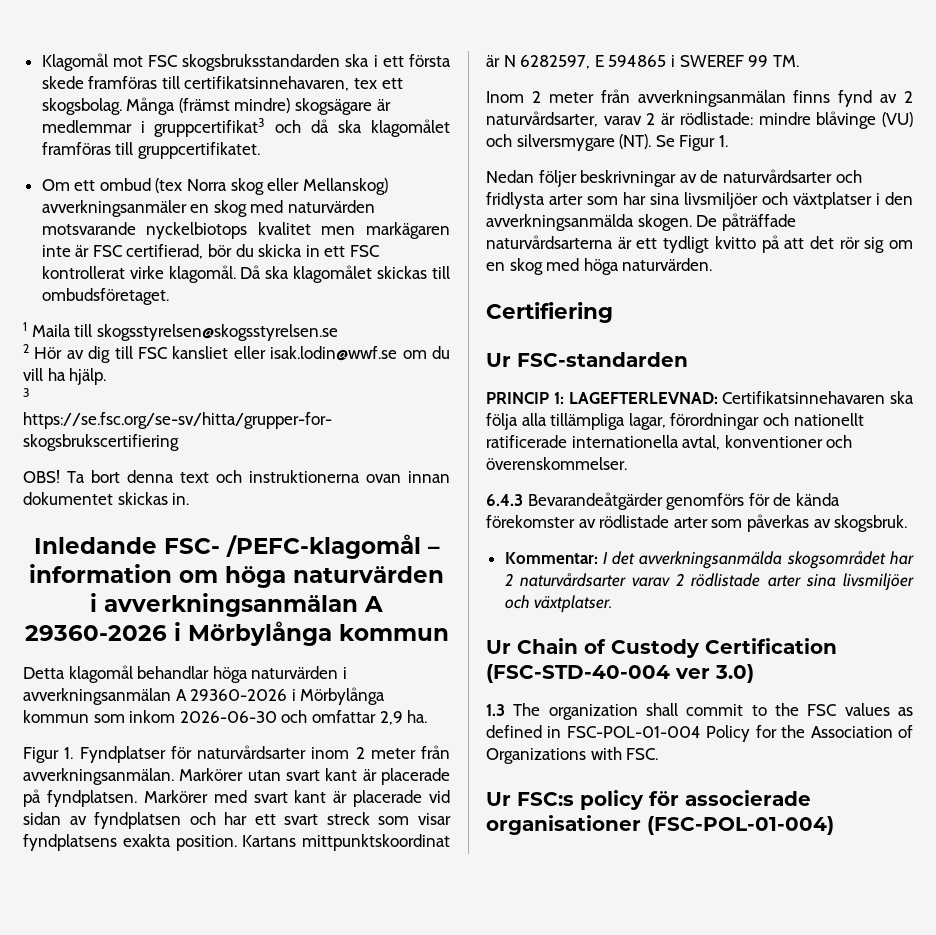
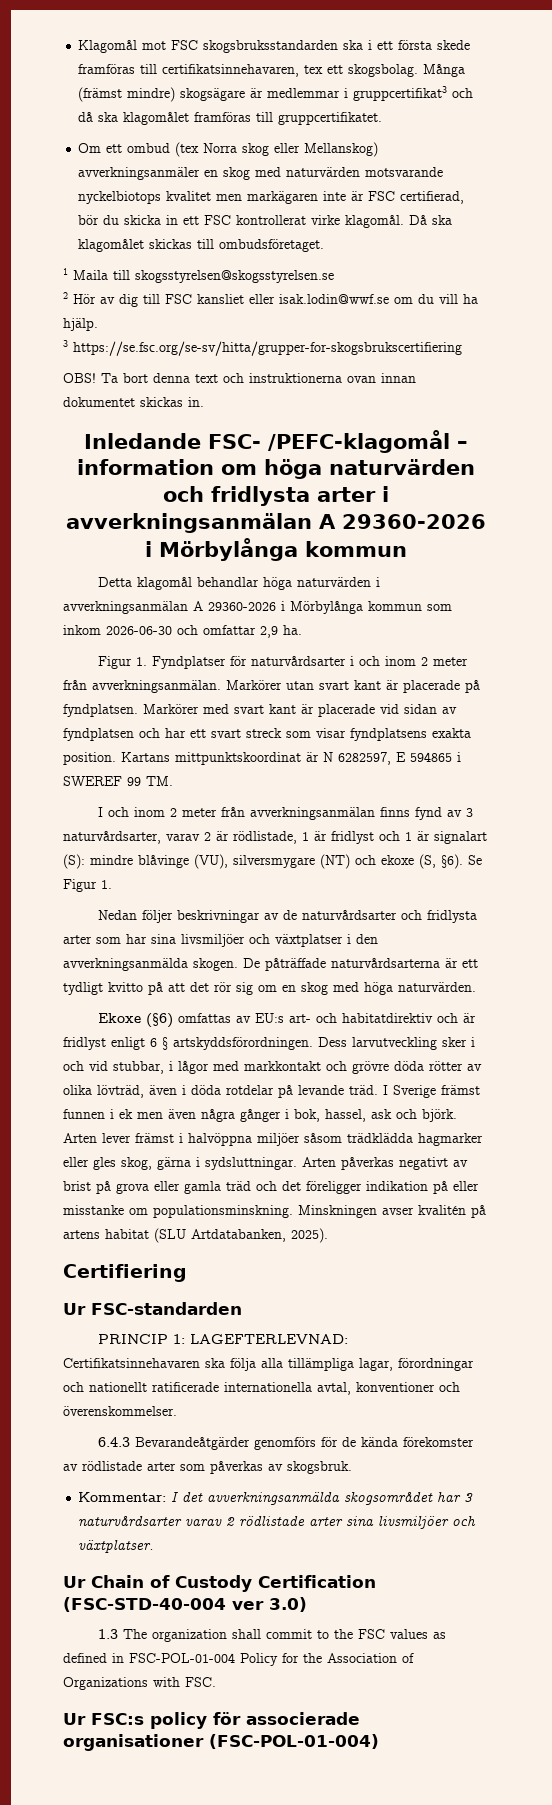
- Inledande FSC- /PEFC-klagomål – information om höga naturvärden i avverkningsanmälan A 29360-2026 i Mörbylånga kommun
+ Inledande FSC- /PEFC-klagomål – information om höga naturvärden och fridlysta arter i avverkningsanmälan A 29360-2026 i Mörbylånga kommun
- Figur 1. Fyndplatser för naturvårdsarter inom 2 meter från avverkningsanmälan.
+ Figur 1. Fyndplatser för naturvårdsarter i och inom 2 meter från avverkningsanmälan.
- Inom 2 meter från avverkningsanmälan finns fynd av 2 naturvårdsarter, varav 2 är rödlistade: mindre blåvinge (VU) och silversmygare (NT). Se Figur 1.
+ I och inom 2 meter från avverkningsanmälan finns fynd av 3 naturvårdsarter, varav 2 är rödlistade, 1 är fridlyst och 1 är signalart (S): mindre blåvinge (VU), silversmygare (NT) och ekoxe (S, §6). Se Figur 1.
+ Ekoxe (§6) omfattas av EU:s art- och habitatdirektiv och är fridlyst enligt 6 § artskyddsförordningen. Dess larvutveckling sker i och vid stubbar, i lågor med markkontakt och grövre döda rötter av olika lövträd, även i döda rotdelar på levande träd. I Sverige främst funnen i ek men även några gånger i bok, hassel, ask och björk. Arten lever främst i halvöppna miljöer såsom trädklädda hagmarker eller gles skog, gärna i sydsluttningar. Arten påverkas negativt av brist på grova eller gamla träd och det föreligger indikation på eller misstanke om populationsminskning. Minskningen avser kvalitén på artens habitat (SLU Artdatabanken, 2025).
- Kommentar: I det avverkningsanmälda skogsområdet har 2 naturvårdsarter varav 2 rödlistade arter sina livsmiljöer och växtplatser.
+ Kommentar: I det avverkningsanmälda skogsområdet har 3 naturvårdsarter varav 2 rödlistade arter sina livsmiljöer och växtplatser.

